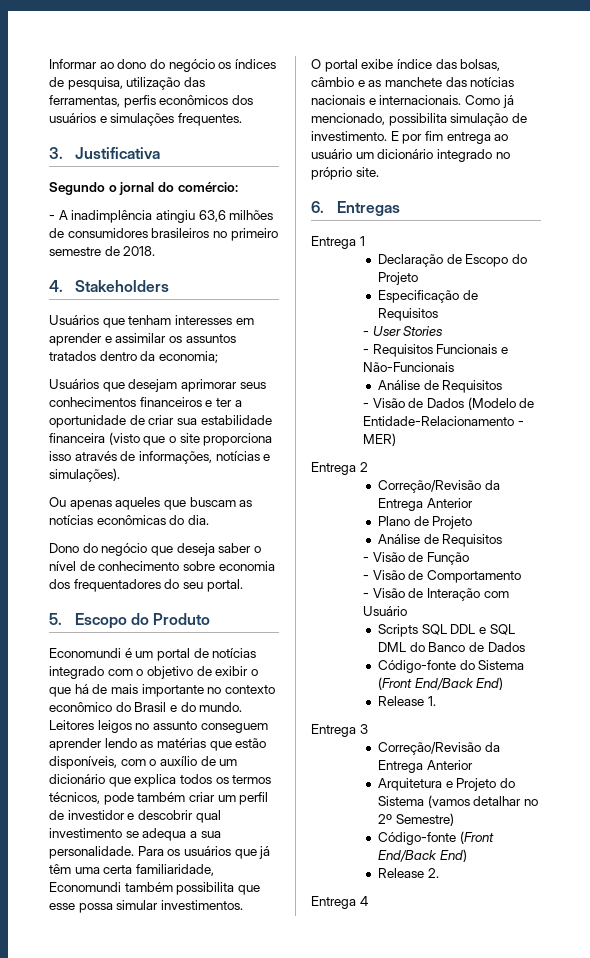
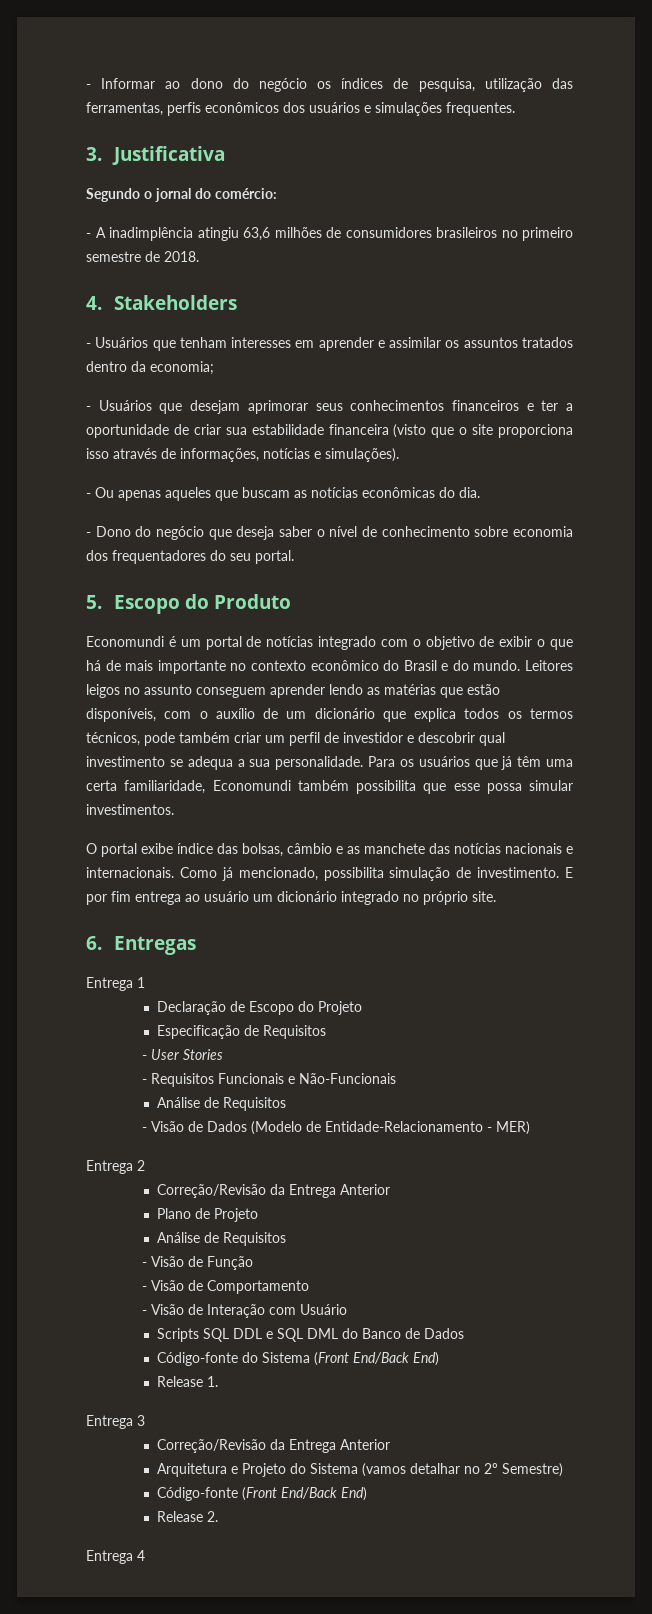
- Informar ao dono do negócio os índices de pesquisa, utilização das ferramentas, perfis econômicos dos usuários e simulações frequentes.
+ - Informar ao dono do negócio os índices de pesquisa, utilização das ferramentas, perfis econômicos dos usuários e simulações frequentes.
- Usuários que tenham interesses em aprender e assimilar os assuntos tratados dentro da economia;
+ - Usuários que tenham interesses em aprender e assimilar os assuntos tratados dentro da economia;
- Usuários que desejam aprimorar seus conhecimentos financeiros e ter a oportunidade de criar sua estabilidade financeira (visto que o site proporciona isso através de informações, notícias e simulações).
+ - Usuários que desejam aprimorar seus conhecimentos financeiros e ter a oportunidade de criar sua estabilidade financeira (visto que o site proporciona isso através de informações, notícias e simulações).
- Ou apenas aqueles que buscam as notícias econômicas do dia.
+ - Ou apenas aqueles que buscam as notícias econômicas do dia.
- Dono do negócio que deseja saber o nível de conhecimento sobre economia dos frequentadores do seu portal.
+ - Dono do negócio que deseja saber o nível de conhecimento sobre economia dos frequentadores do seu portal.

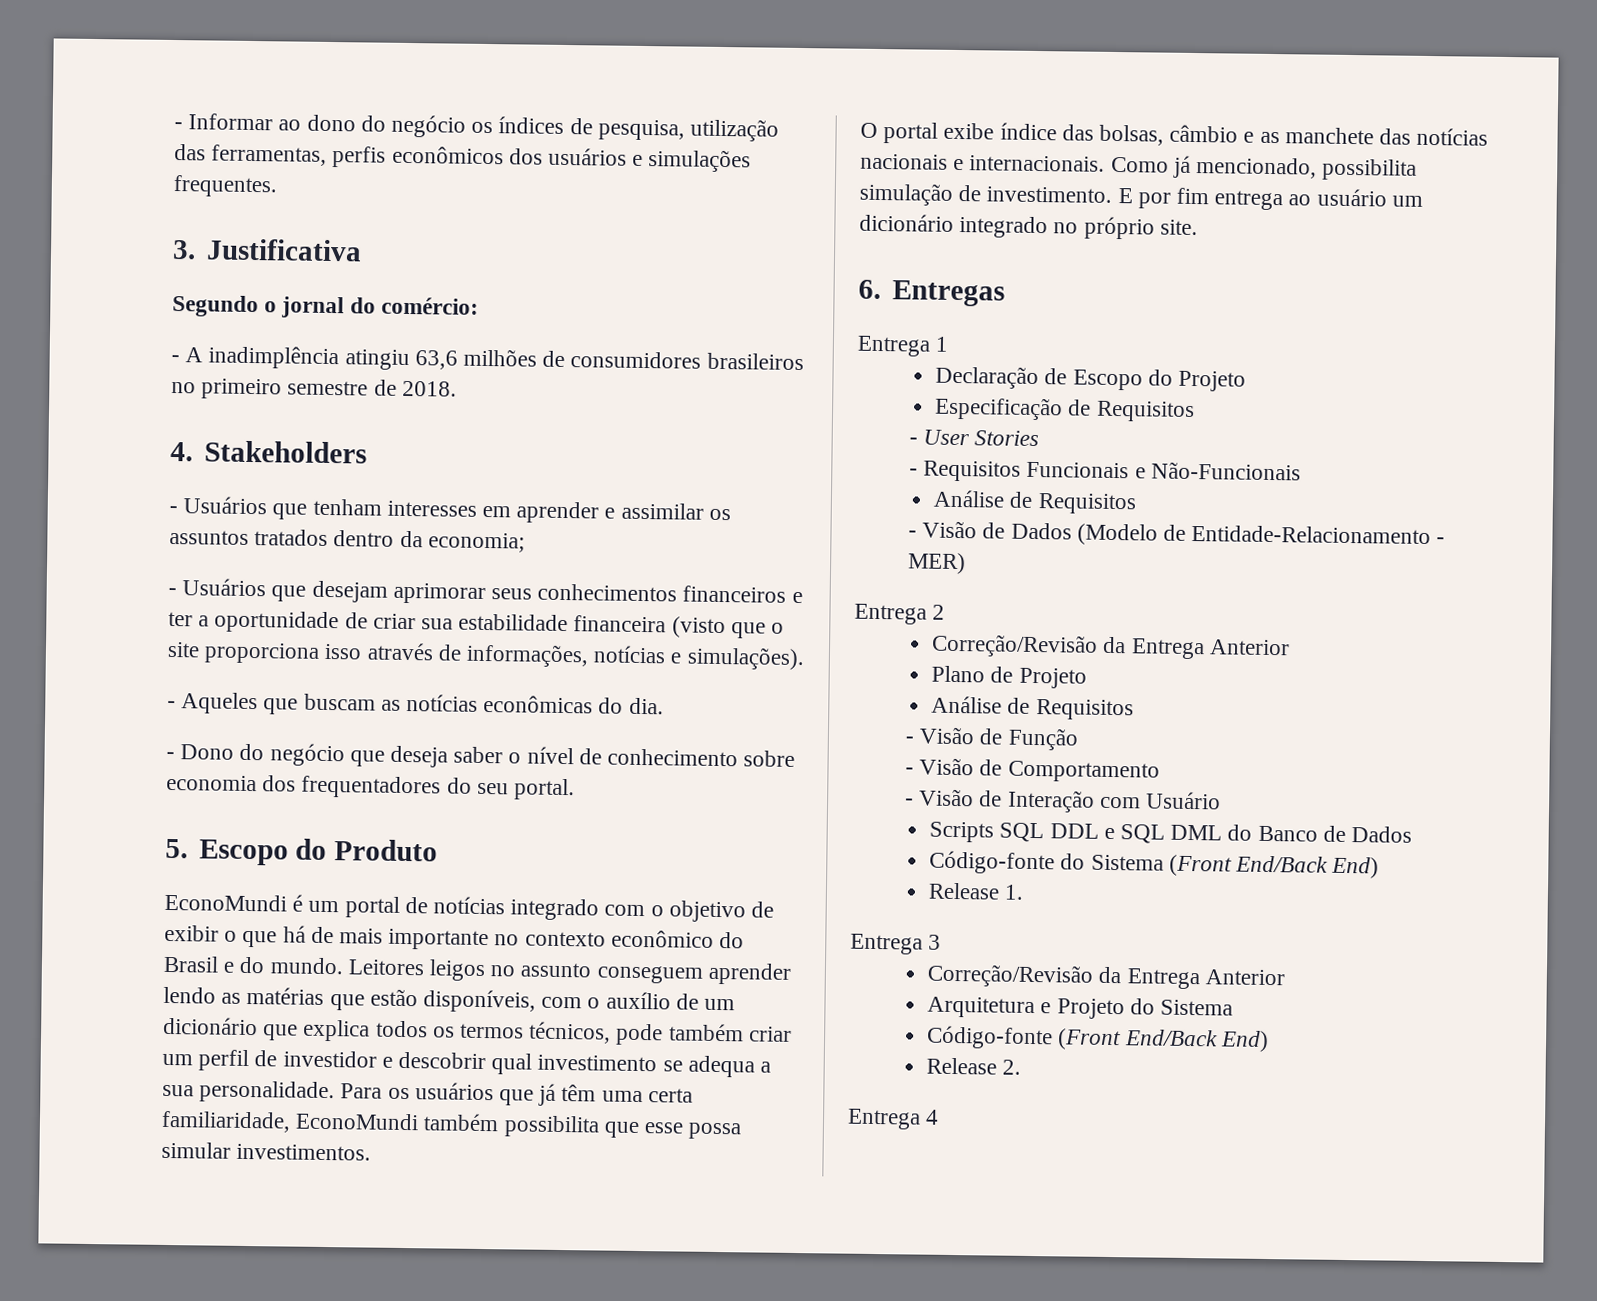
- - Ou apenas aqueles que buscam as notícias econômicas do dia.
+ - Aqueles que buscam as notícias econômicas do dia.
- Economundi é um portal de notícias integrado com o objetivo de exibir o que há de mais importante no contexto econômico do Brasil e do mundo.
+ EconoMundi é um portal de notícias integrado com o objetivo de exibir o que há de mais importante no contexto econômico do Brasil e do mundo.
- Para os usuários que já têm uma certa familiaridade, Economundi também possibilita que esse possa simular investimentos.
+ Para os usuários que já têm uma certa familiaridade, EconoMundi também possibilita que esse possa simular investimentos.
- Arquitetura e Projeto do Sistema (vamos detalhar no 2º Semestre)
+ Arquitetura e Projeto do Sistema

